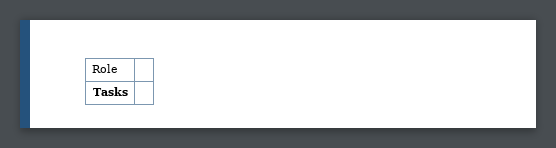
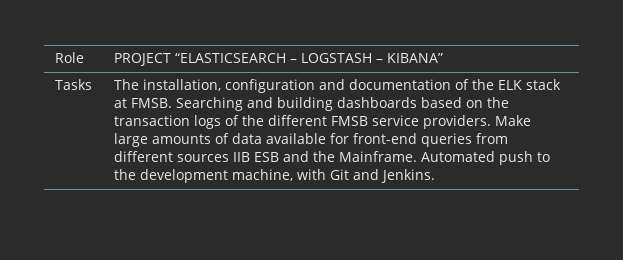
- Role |
- Tasks |
+ Role | PROJECT “ELASTICSEARCH – LOGSTASH – KIBANA”
+ Tasks | The installation, configuration and documentation of the ELK stack at FMSB. Searching and building dashboards based on the transaction logs of the different FMSB service providers. Make large amounts of data available for front-end queries from different sources IIB ESB and the Mainframe. Automated push to the development machine, with Git and Jenkins.

